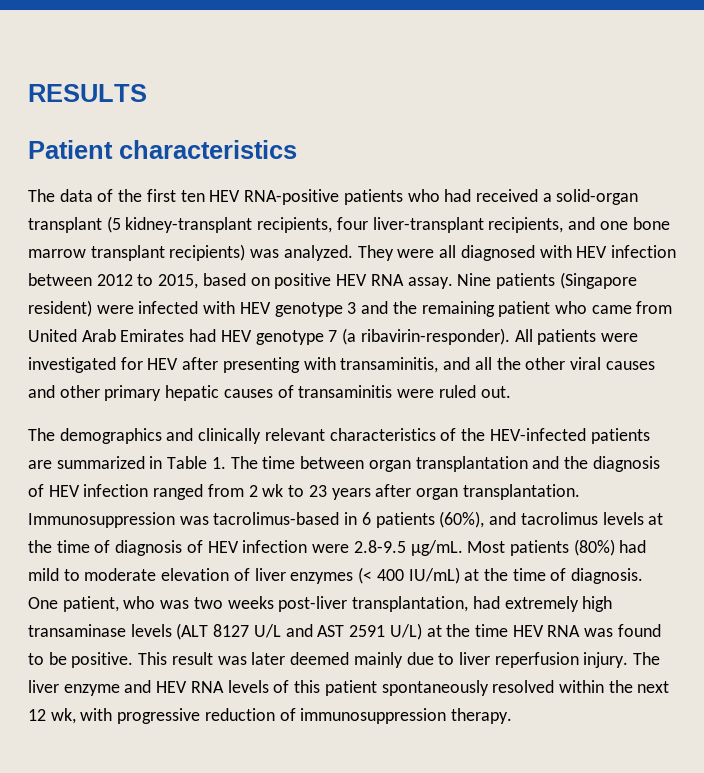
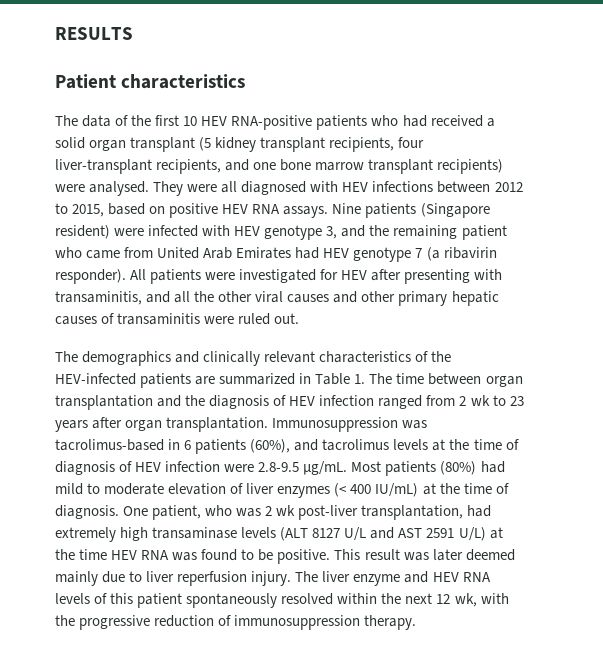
- The data of the first ten HEV RNA-positive patients who had received a solid-organ transplant (5 kidney-transplant recipients, four liver-transplant recipients, and one bone marrow transplant recipients) was analyzed.
+ The data of the first 10 HEV RNA-positive patients who had received a solid organ transplant (5 kidney transplant recipients, four liver-transplant recipients, and one bone marrow transplant recipients) were analysed.
- They were all diagnosed with HEV infection between 2012 to 2015, based on positive HEV RNA assay.
+ They were all diagnosed with HEV infections between 2012 to 2015, based on positive HEV RNA assays.
- Nine patients (Singapore resident) were infected with HEV genotype 3 and the remaining patient who came from United Arab Emirates had HEV genotype 7 (a ribavirin-responder).
+ Nine patients (Singapore resident) were infected with HEV genotype 3, and the remaining patient who came from United Arab Emirates had HEV genotype 7 (a ribavirin responder).
- One patient, who was two weeks post-liver transplantation, had extremely high transaminase levels (ALT 8127 U/L and AST 2591 U/L) at the time HEV RNA was found to be positive.
+ One patient, who was 2 wk post-liver transplantation, had extremely high transaminase levels (ALT 8127 U/L and AST 2591 U/L) at the time HEV RNA was found to be positive.
- The liver enzyme and HEV RNA levels of this patient spontaneously resolved within the next 12 wk, with progressive reduction of immunosuppression therapy.
+ The liver enzyme and HEV RNA levels of this patient spontaneously resolved within the next 12 wk, with the progressive reduction of immunosuppression therapy.

